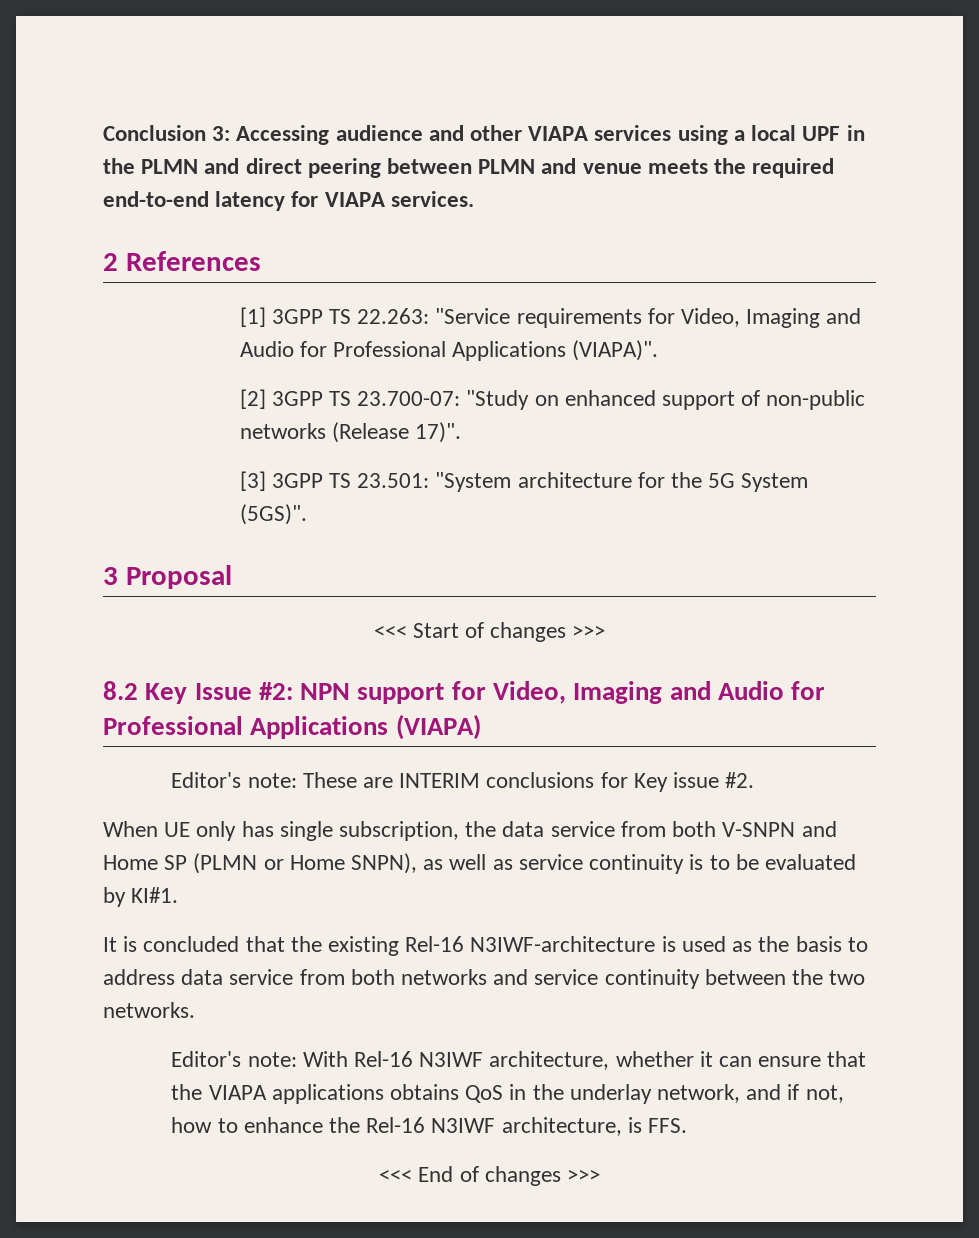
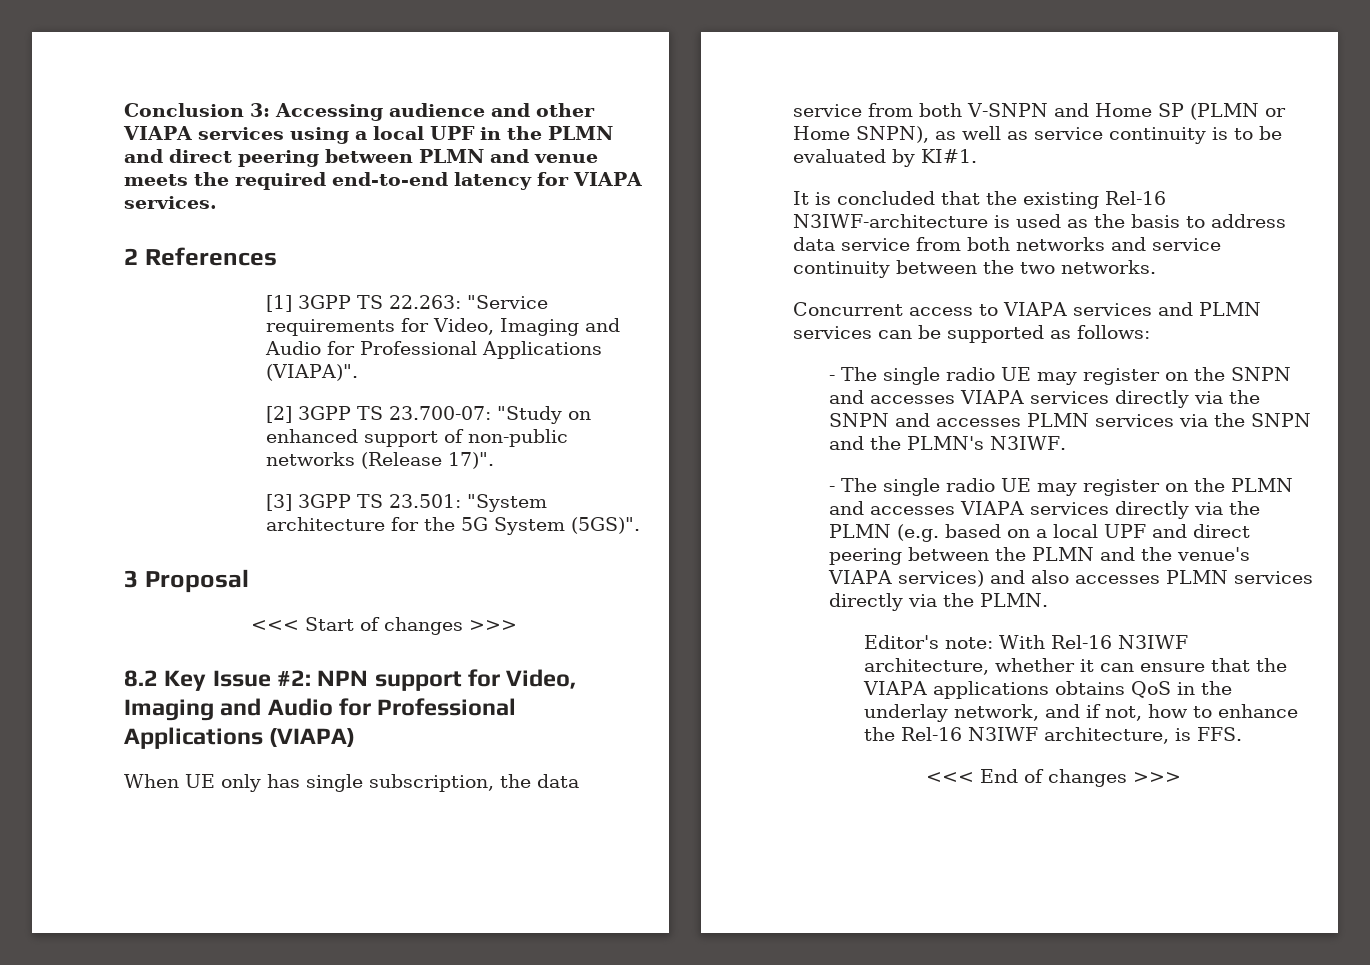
- Editor's note: These are INTERIM conclusions for Key issue #2.
+ Concurrent access to VIAPA services and PLMN services can be supported as follows:
+ - The single radio UE may register on the SNPN and accesses VIAPA services directly via the SNPN and accesses PLMN services via the SNPN and the PLMN's N3IWF.
+ - The single radio UE may register on the PLMN and accesses VIAPA services directly via the PLMN (e.g. based on a local UPF and direct peering between the PLMN and the venue's VIAPA services) and also accesses PLMN services directly via the PLMN.

